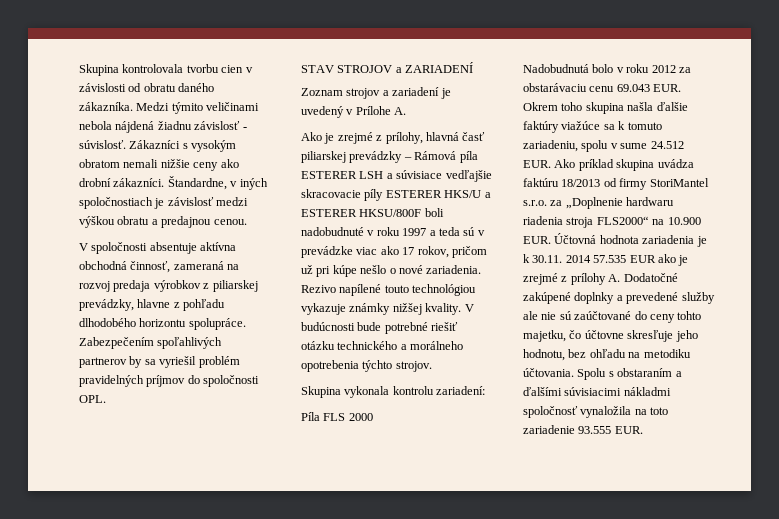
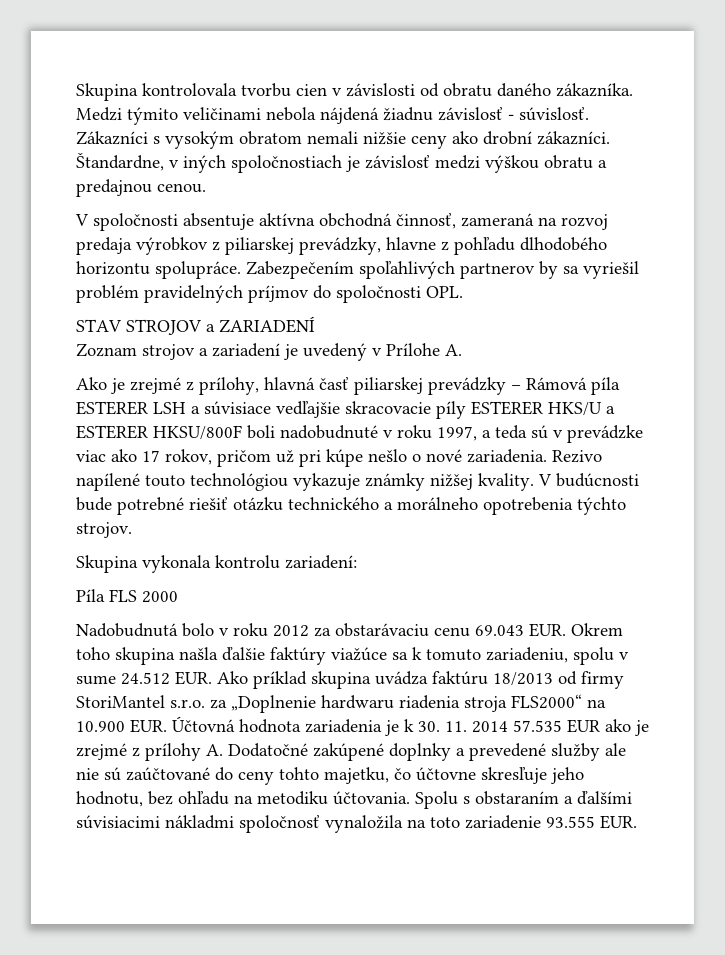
- Ako je zrejmé z prílohy, hlavná časť piliarskej prevádzky – Rámová píla ESTERER LSH a súvisiace vedľajšie skracovacie píly ESTERER HKS/U a ESTERER HKSU/800F boli nadobudnuté v roku 1997 a teda sú v prevádzke viac ako 17 rokov, pričom už pri kúpe nešlo o nové zariadenia.
+ Ako je zrejmé z prílohy, hlavná časť piliarskej prevádzky – Rámová píla ESTERER LSH a súvisiace vedľajšie skracovacie píly ESTERER HKS/U a ESTERER HKSU/800F boli nadobudnuté v roku 1997, a teda sú v prevádzke viac ako 17 rokov, pričom už pri kúpe nešlo o nové zariadenia.
- Nadobudnutá bolo v roku 2012 za obstarávaciu cenu 69.043 EUR. Okrem toho skupina našla ďalšie faktúry viažúce sa k tomuto zariadeniu, spolu v sume 24.512 EUR. Ako príklad skupina uvádza faktúru 18/2013 od firmy StoriMantel s.r.o. za „Doplnenie hardwaru riadenia stroja FLS2000“ na 10.900 EUR. Účtovná hodnota zariadenia je k 30.11. 2014 57.535 EUR ako je zrejmé z prílohy A. Dodatočné zakúpené doplnky a prevedené služby ale nie sú zaúčtované do ceny tohto majetku, čo účtovne skresľuje jeho hodnotu, bez ohľadu na metodiku účtovania.
+ Nadobudnutá bolo v roku 2012 za obstarávaciu cenu 69.043 EUR. Okrem toho skupina našla ďalšie faktúry viažúce sa k tomuto zariadeniu, spolu v sume 24.512 EUR. Ako príklad skupina uvádza faktúru 18/2013 od firmy StoriMantel s.r.o. za „Doplnenie hardwaru riadenia stroja FLS2000“ na 10.900 EUR. Účtovná hodnota zariadenia je k 30. 11. 2014 57.535 EUR ako je zrejmé z prílohy A. Dodatočné zakúpené doplnky a prevedené služby ale nie sú zaúčtované do ceny tohto majetku, čo účtovne skresľuje jeho hodnotu, bez ohľadu na metodiku účtovania.

